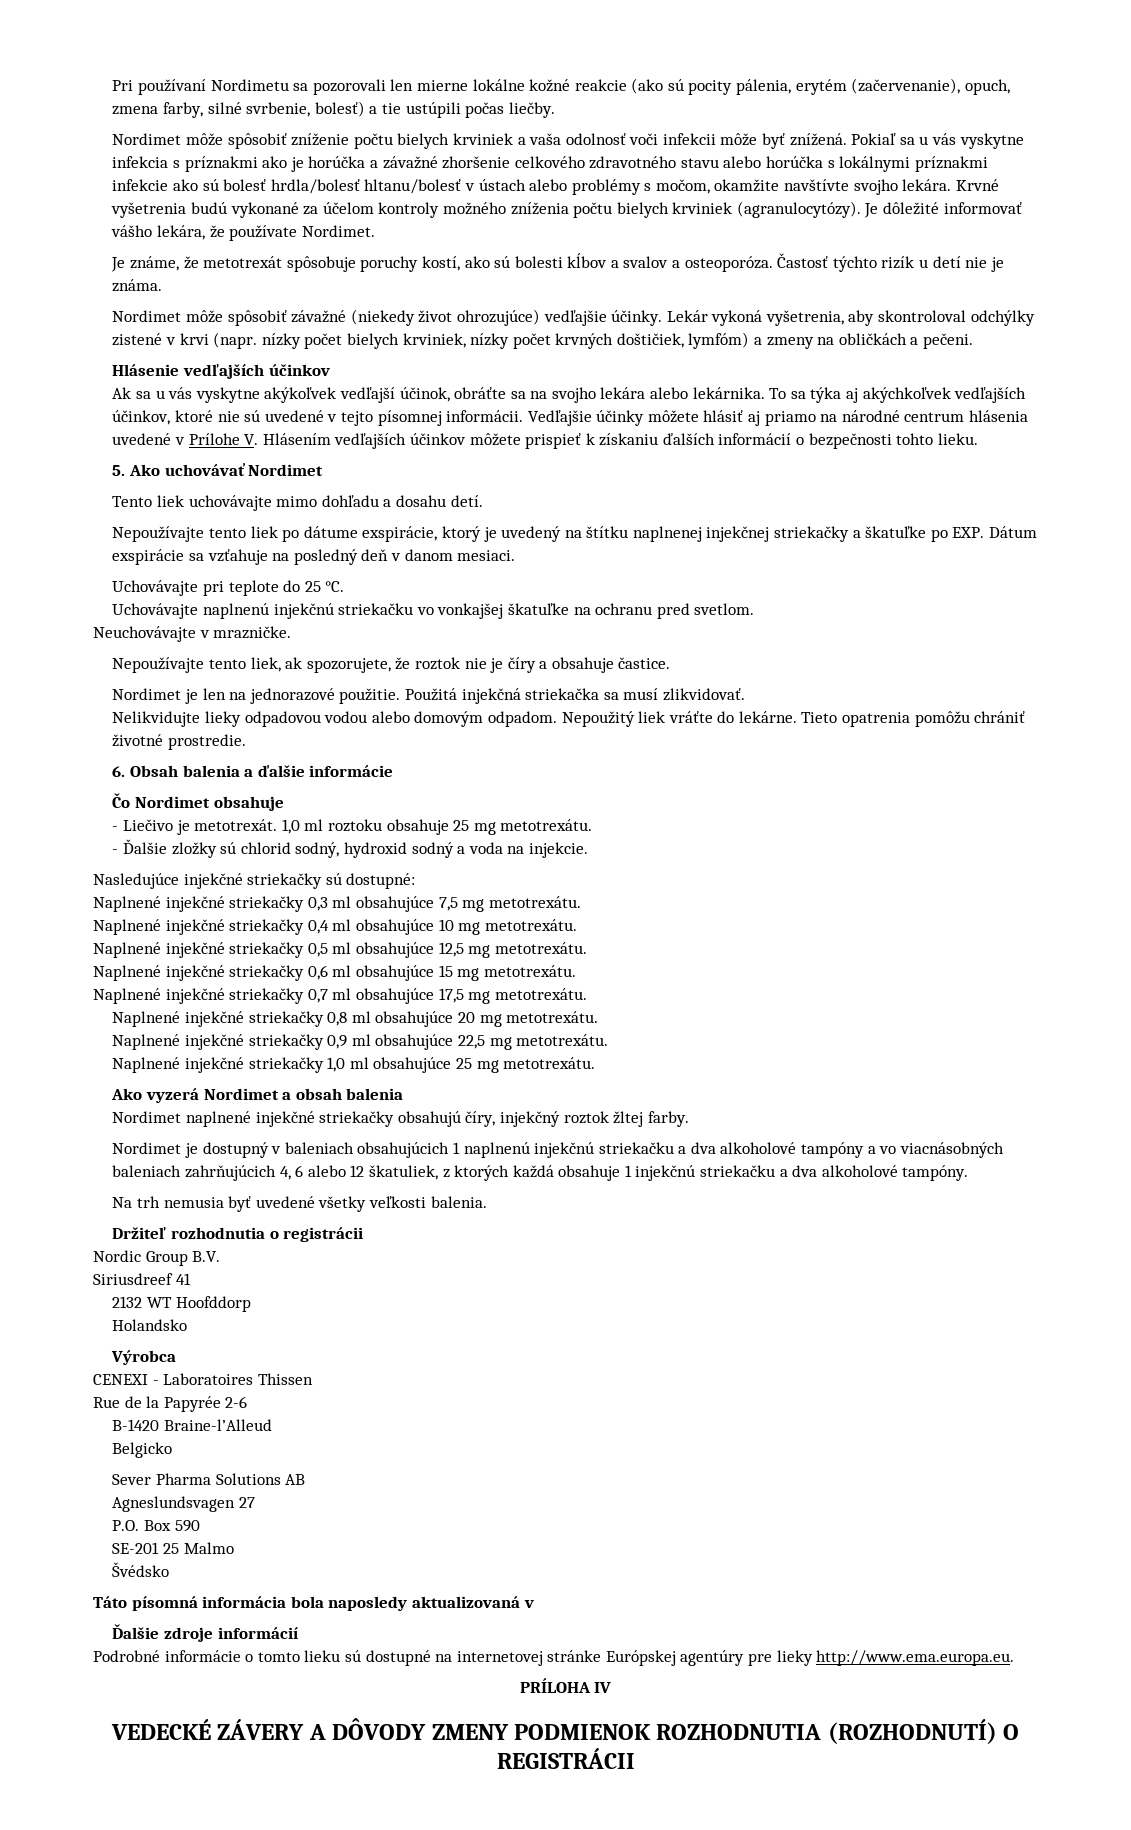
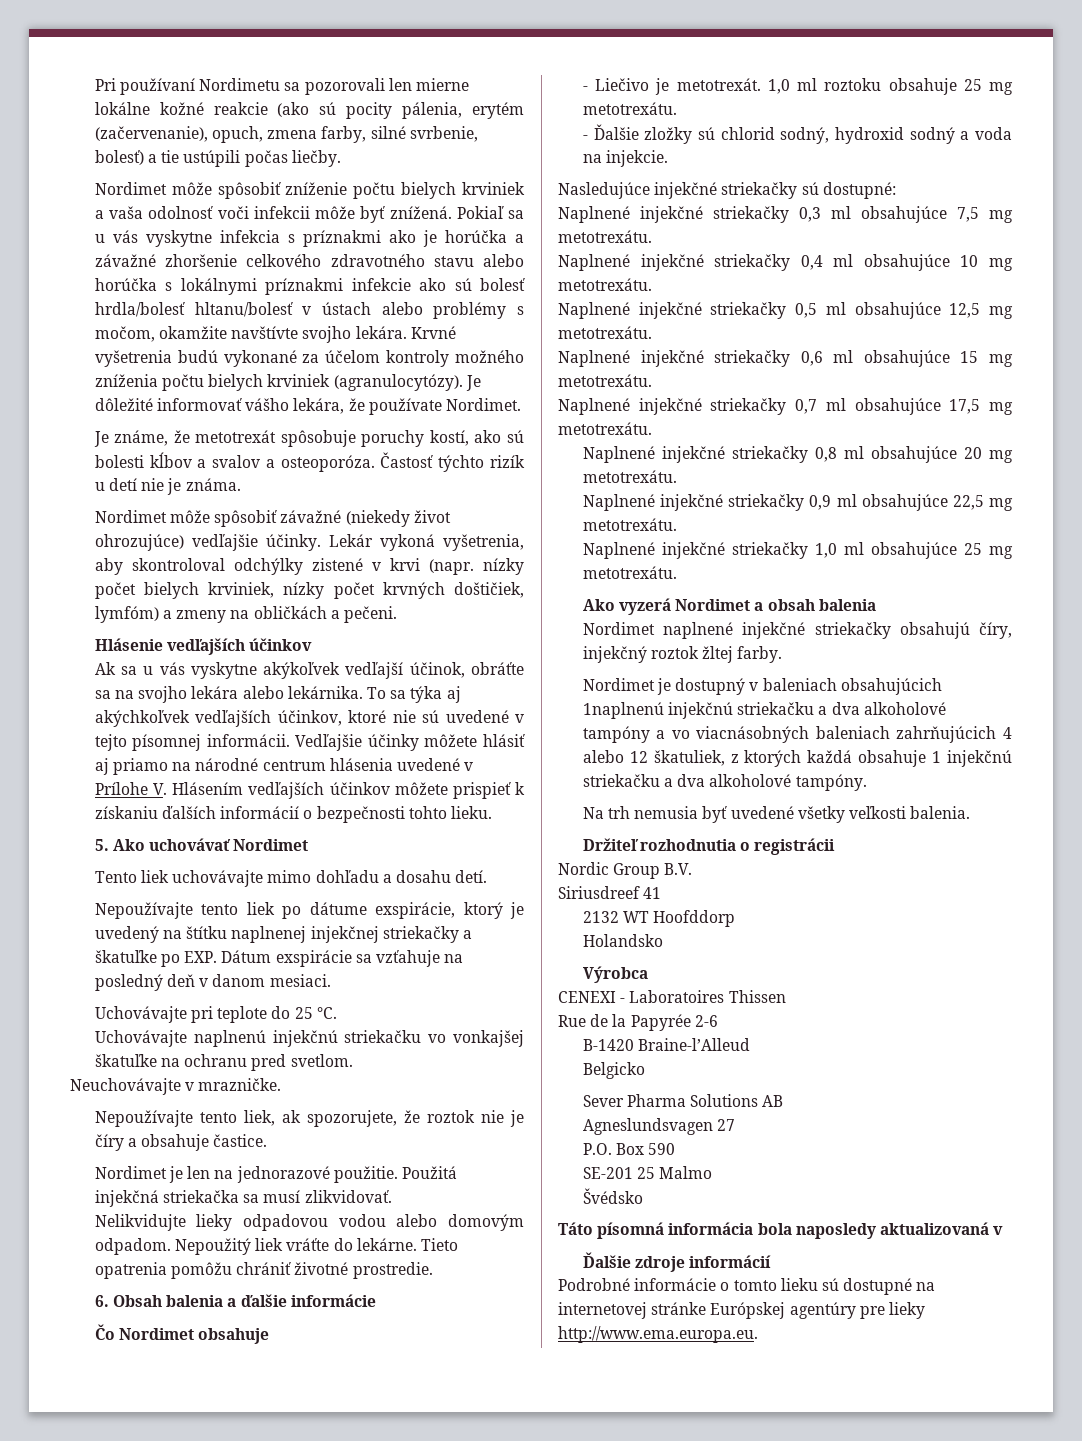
- Nordimet je dostupný v baleniach obsahujúcich 1 naplnenú injekčnú striekačku a dva alkoholové tampóny a vo viacnásobných baleniach zahrňujúcich 4, 6 alebo 12 škatuliek, z ktorých každá obsahuje 1 injekčnú striekačku a dva alkoholové tampóny.
+ Nordimet je dostupný v baleniach obsahujúcich 1naplnenú injekčnú striekačku a dva alkoholové tampóny a vo viacnásobných baleniach zahrňujúcich 4 alebo 12 škatuliek, z ktorých každá obsahuje 1 injekčnú striekačku a dva alkoholové tampóny.
- PRÍLOHA IV
- VEDECKÉ ZÁVERY A DÔVODY ZMENY PODMIENOK ROZHODNUTIA (ROZHODNUTÍ) O REGISTRÁCII

